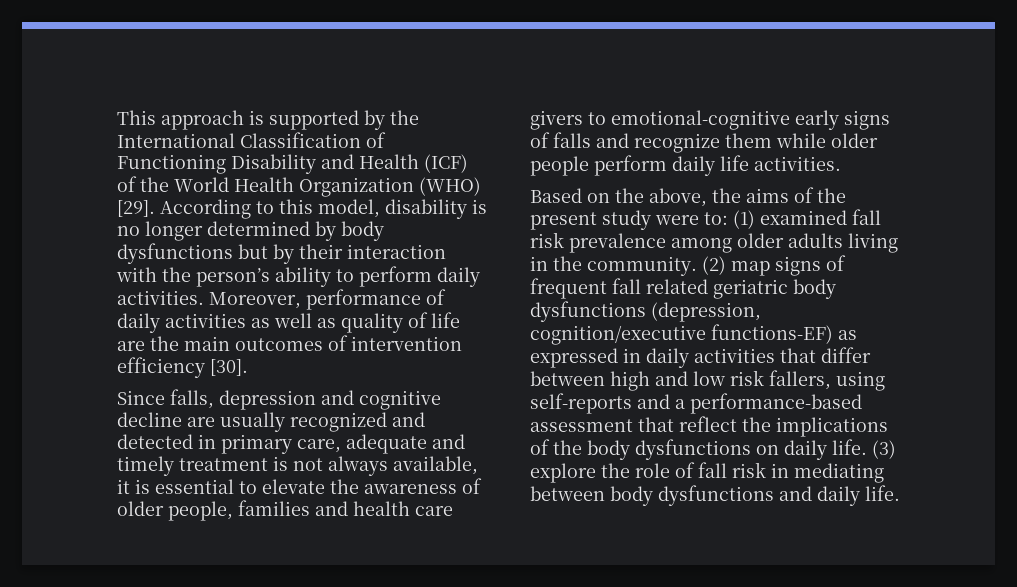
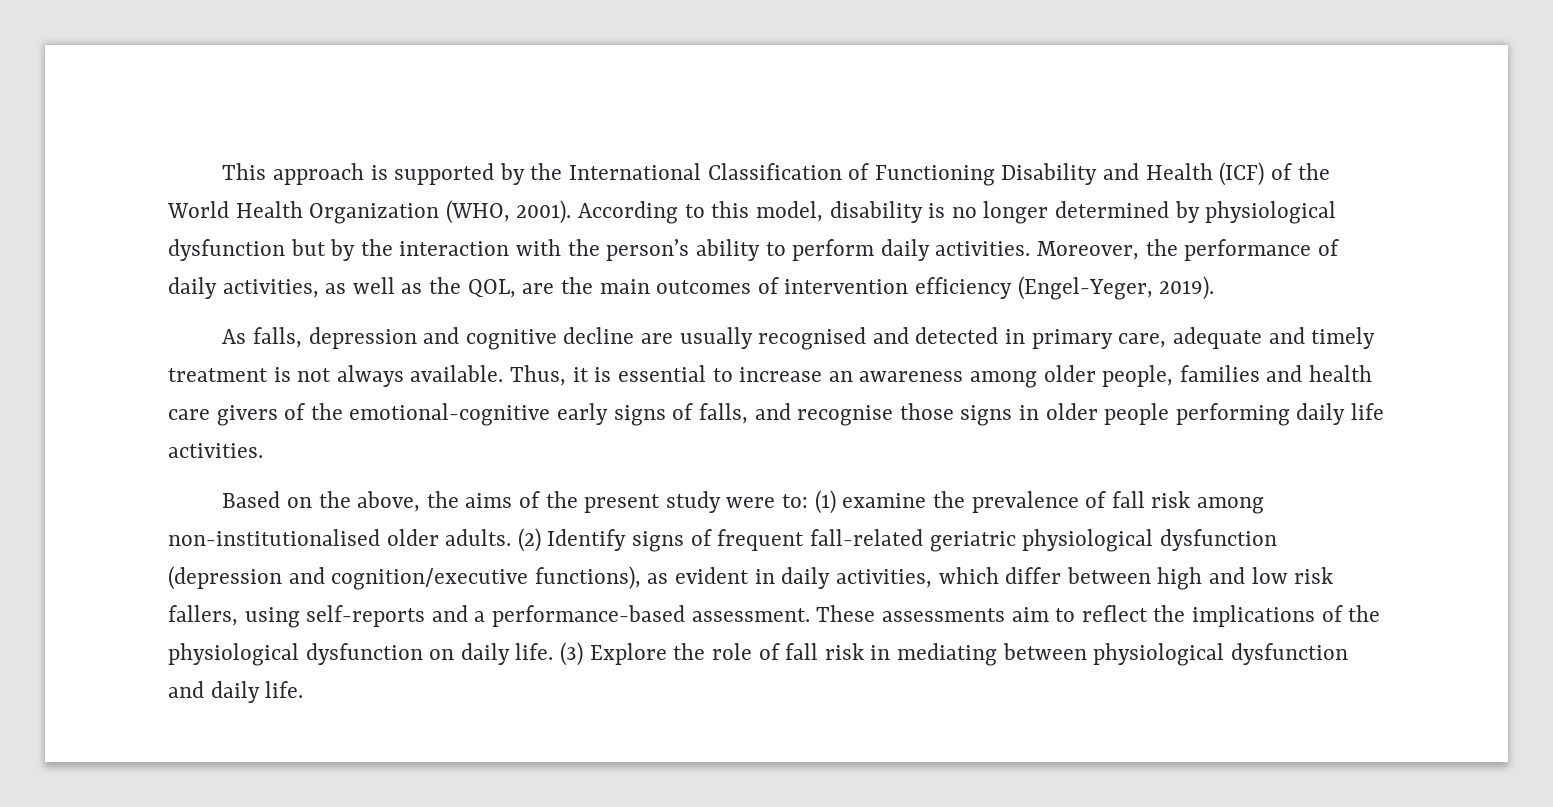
- This approach is supported by the International Classification of Functioning Disability and Health (ICF) of the World Health Organization (WHO) [29].
+ This approach is supported by the International Classification of Functioning Disability and Health (ICF) of the World Health Organization (WHO, 2001).
- According to this model, disability is no longer determined by body dysfunctions but by their interaction with the person’s ability to perform daily activities.
+ According to this model, disability is no longer determined by physiological dysfunction but by the interaction with the person’s ability to perform daily activities.
- Moreover, performance of daily activities as well as quality of life are the main outcomes of intervention efficiency [30].
- Since falls, depression and cognitive decline are usually recognized and detected in primary care, adequate and timely treatment is not always available, it is essential to elevate the awareness of older people, families and health care givers to emotional-cognitive early signs of falls and recognize them while older people perform daily life activities.
+ Moreover, the performance of daily activities, as well as the QOL, are the main outcomes of intervention efficiency (Engel-Yeger, 2019).
+ As falls, depression and cognitive decline are usually recognised and detected in primary care, adequate and timely treatment is not always available. Thus, it is essential to increase an awareness among older people, families and health care givers of the emotional-cognitive early signs of falls, and recognise those signs in older people performing daily life activities.
- Based on the above, the aims of the present study were to: (1) examined fall risk prevalence among older adults living in the community. (2) map signs of frequent fall related geriatric body dysfunctions (depression, cognition/executive functions-EF) as expressed in daily activities that differ between high and low risk fallers, using self-reports and a performance-based assessment that reflect the implications of the body dysfunctions on daily life.
+ Based on the above, the aims of the present study were to: (1) examine the prevalence of fall risk among non-institutionalised older adults. (2) Identify signs of frequent fall-related geriatric physiological dysfunction (depression and cognition/executive functions), as evident in daily activities, which differ between high and low risk fallers, using self-reports and a performance-based assessment. These assessments aim to reflect the implications of the physiological dysfunction on daily life.
- (3) explore the role of fall risk in mediating between body dysfunctions and daily life.
+ (3) Explore the role of fall risk in mediating between physiological dysfunction and daily life.

